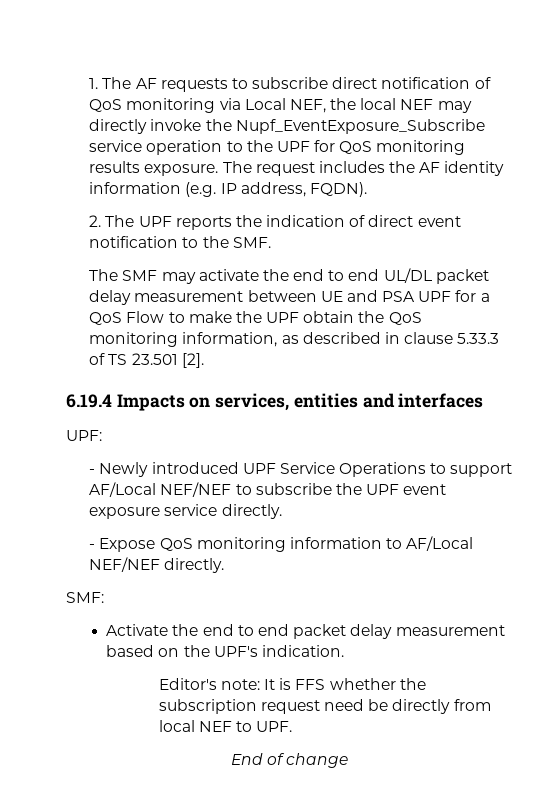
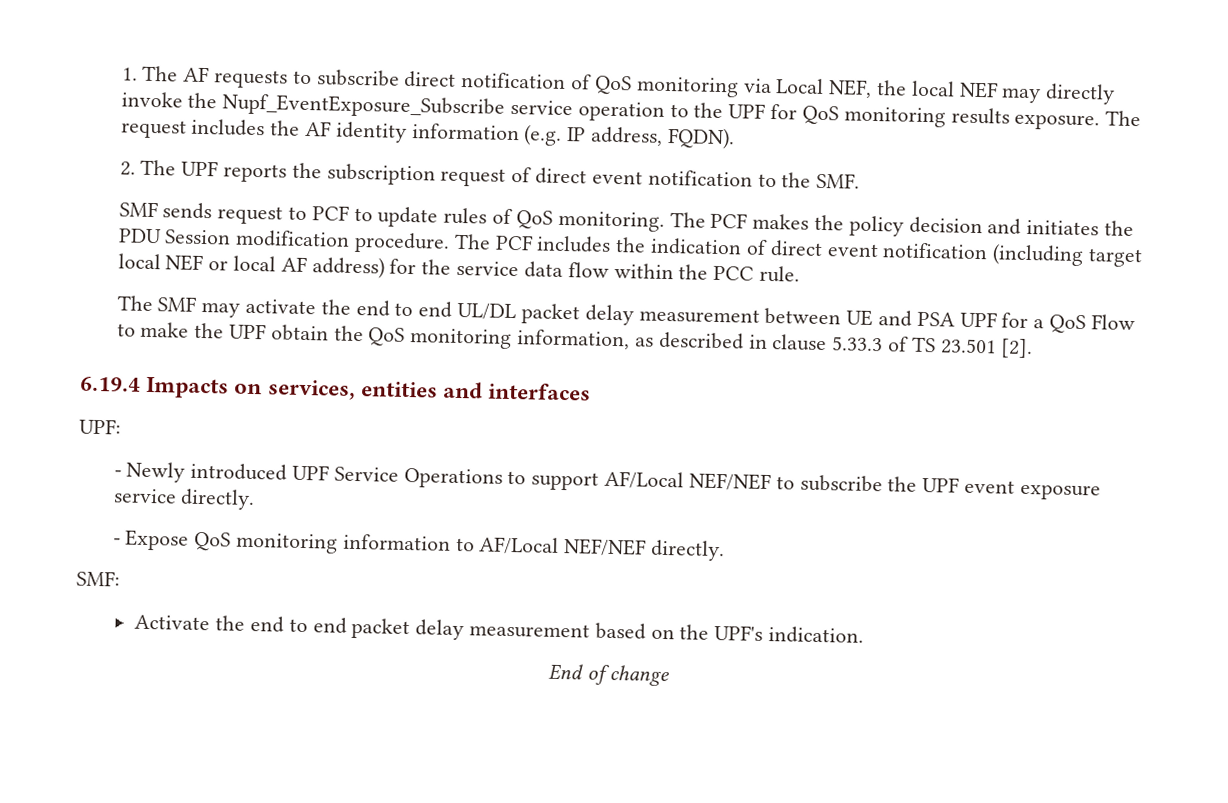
- 2. The UPF reports the indication of direct event notification to the SMF.
+ 2. The UPF reports the subscription request of direct event notification to the SMF.
+ SMF sends request to PCF to update rules of QoS monitoring. The PCF makes the policy decision and initiates the PDU Session modification procedure. The PCF includes the indication of direct event notification (including target local NEF or local AF address) for the service data flow within the PCC rule.
- Editor's note: It is FFS whether the subscription request need be directly from local NEF to UPF.

